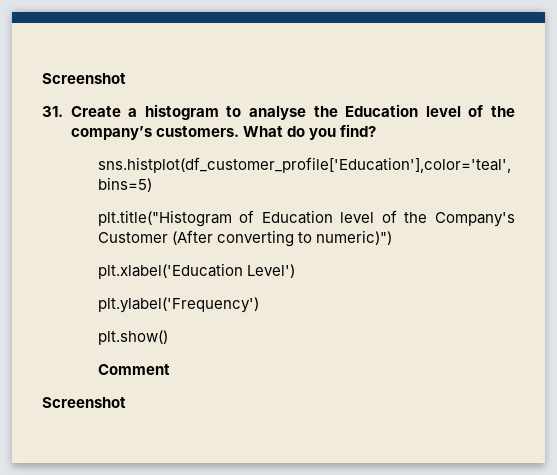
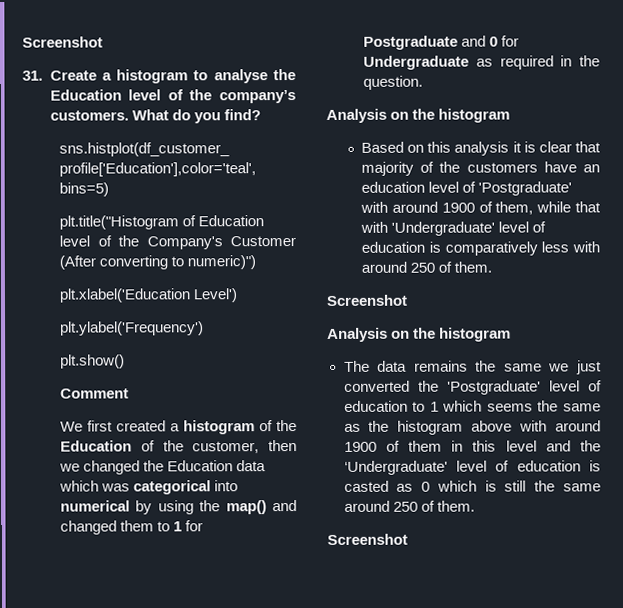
+ We first created a histogram of the Education of the customer, then we changed the Education data which was categorical into numerical by using the map() and changed them to 1 for Postgraduate and 0 for Undergraduate as required in the question.
+ Analysis on the histogram
+ Based on this analysis it is clear that majority of the customers have an education level of 'Postgraduate' with around 1900 of them, while that with 'Undergraduate' level of education is comparatively less with around 250 of them.
+ Screenshot
+ Analysis on the histogram
+ The data remains the same we just converted the 'Postgraduate' level of education to 1 which seems the same as the histogram above with around 1900 of them in this level and the ‘Undergraduate' level of education is casted as 0 which is still the same around 250 of them.

